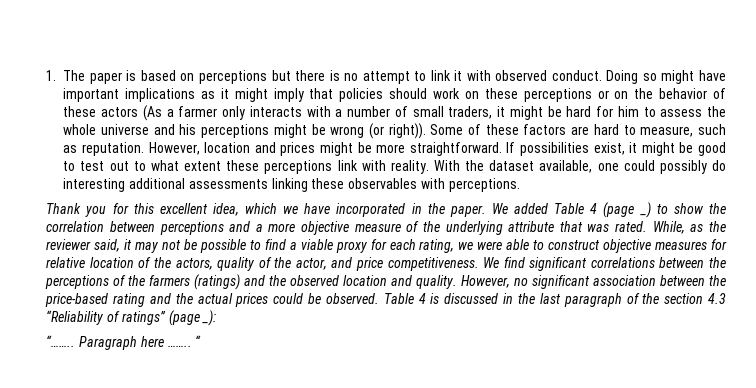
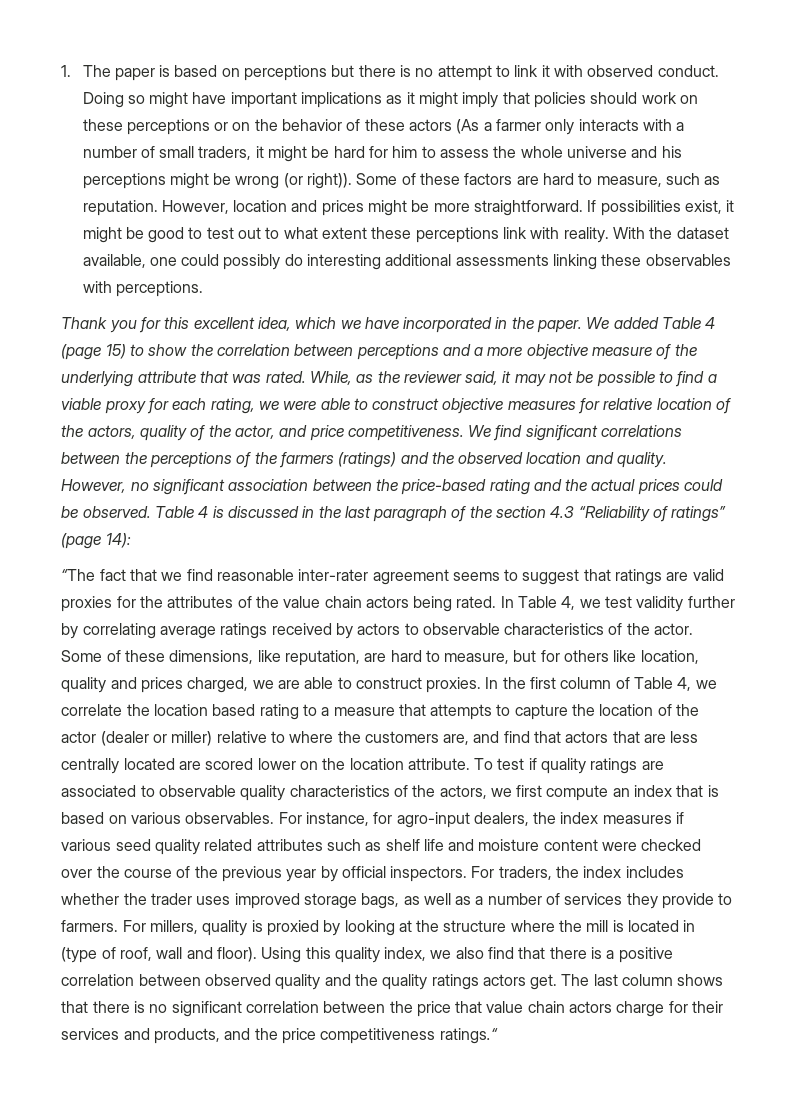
- We added Table 4 (page _) to show the correlation between perceptions and a more objective measure of the underlying attribute that was rated.
+ We added Table 4 (page 15) to show the correlation between perceptions and a more objective measure of the underlying attribute that was rated.
- Table 4 is discussed in the last paragraph of the section 4.3 “Reliability of ratings” (page _):
- “…….. Paragraph here …….. “
+ Table 4 is discussed in the last paragraph of the section 4.3 “Reliability of ratings” (page 14):
+ “The fact that we find reasonable inter-rater agreement seems to suggest that ratings are valid proxies for the attributes of the value chain actors being rated. In Table 4, we test validity further by correlating average ratings received by actors to observable characteristics of the actor. Some of these dimensions, like reputation, are hard to measure, but for others like location, quality and prices charged, we are able to construct proxies. In the first column of Table 4, we correlate the location based rating to a measure that attempts to capture the location of the actor (dealer or miller) relative to where the customers are, and find that actors that are less centrally located are scored lower on the location attribute. To test if quality ratings are associated to observable quality characteristics of the actors, we first compute an index that is based on various observables. For instance, for agro-input dealers, the index measures if various seed quality related attributes such as shelf life and moisture content were checked over the course of the previous year by official inspectors. For traders, the index includes whether the trader uses improved storage bags, as well as a number of services they provide to farmers. For millers, quality is proxied by looking at the structure where the mill is located in (type of roof, wall and floor). Using this quality index, we also find that there is a positive correlation between observed quality and the quality ratings actors get. The last column shows that there is no significant correlation between the price that value chain actors charge for their services and products, and the price competitiveness ratings.“

